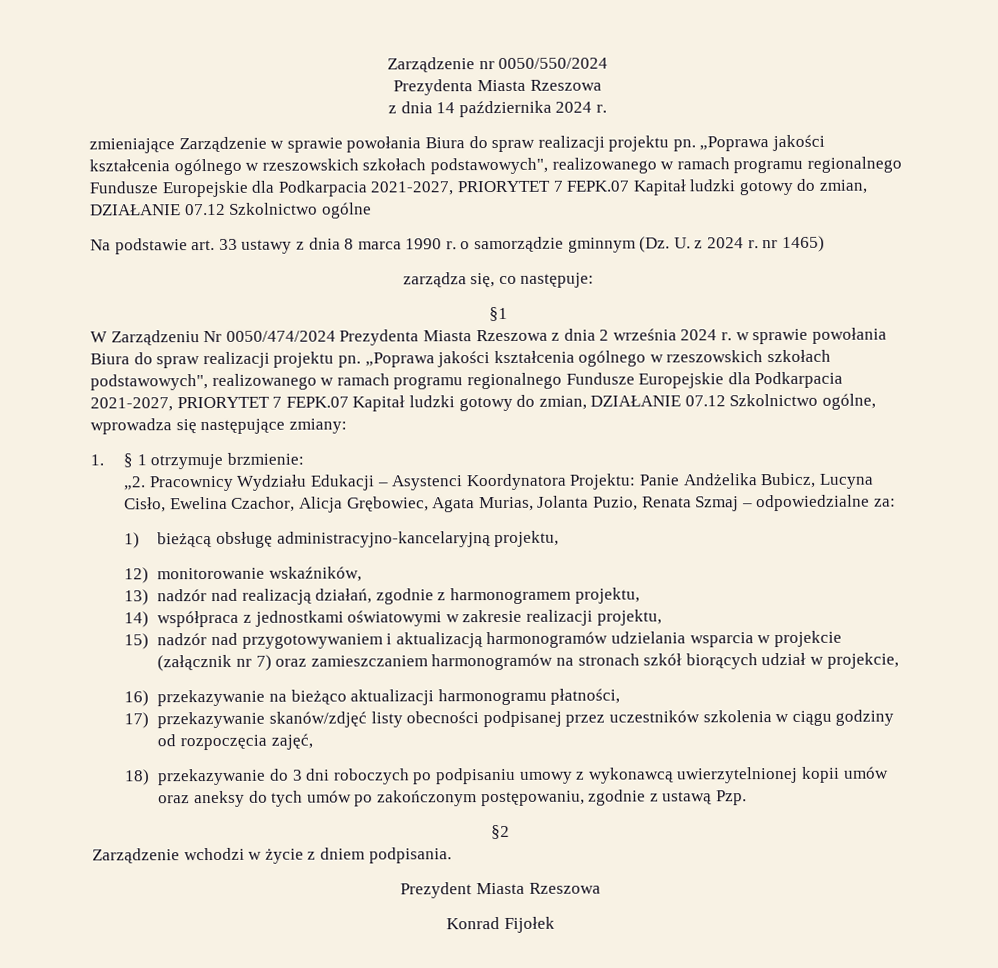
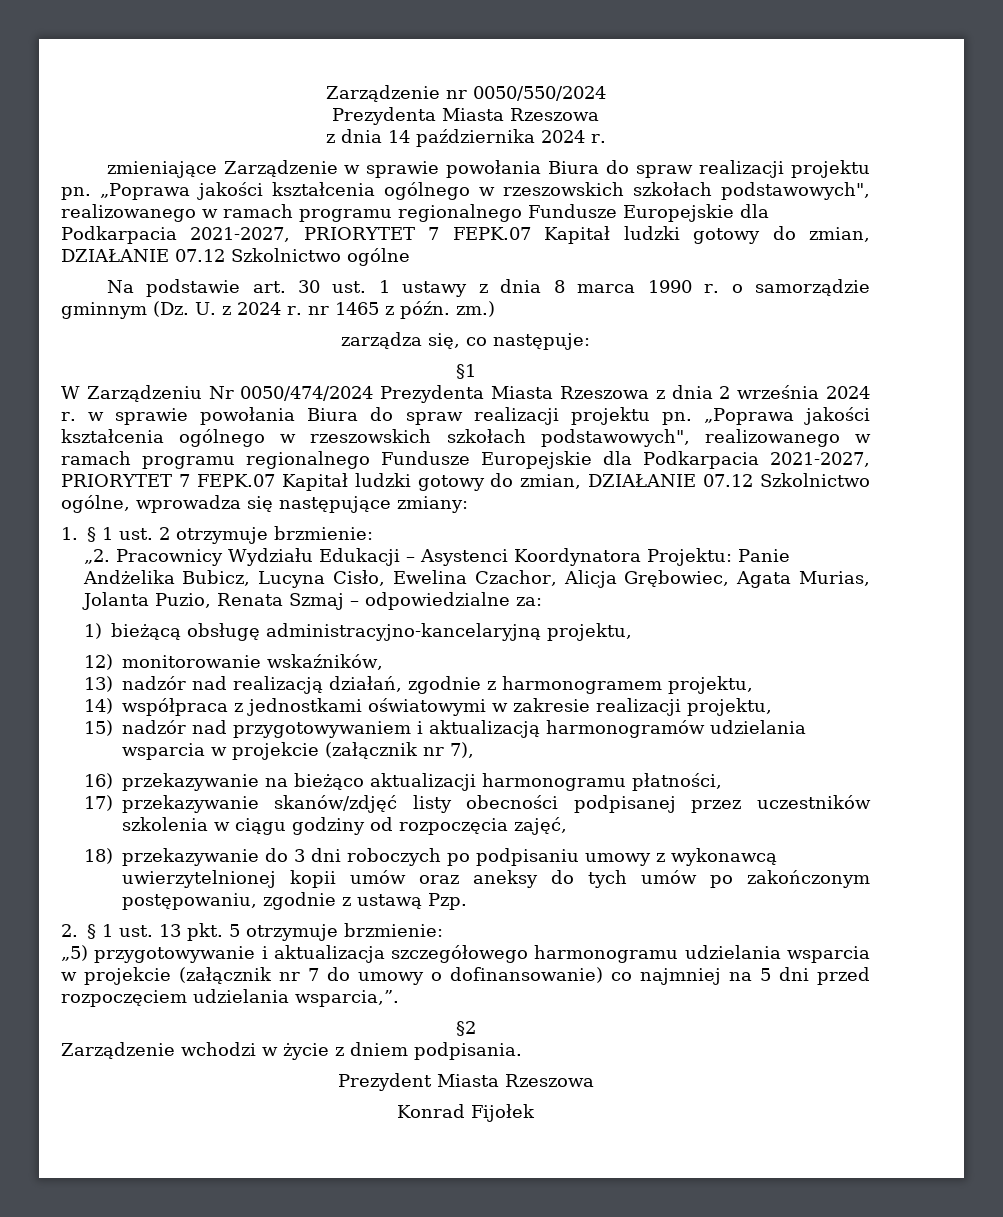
- Na podstawie art. 33 ustawy z dnia 8 marca 1990 r. o samorządzie gminnym (Dz. U. z 2024 r. nr 1465)
+ Na podstawie art. 30 ust. 1 ustawy z dnia 8 marca 1990 r. o samorządzie gminnym (Dz. U. z 2024 r. nr 1465 z późn. zm.)
- 1. § 1 otrzymuje brzmienie:
+ 1. § 1 ust. 2 otrzymuje brzmienie:
- 15) nadzór nad przygotowywaniem i aktualizacją harmonogramów udzielania wsparcia w projekcie (załącznik nr 7) oraz zamieszczaniem harmonogramów na stronach szkół biorących udział w projekcie,
+ 15) nadzór nad przygotowywaniem i aktualizacją harmonogramów udzielania wsparcia w projekcie (załącznik nr 7),
+ 2. § 1 ust. 13 pkt. 5 otrzymuje brzmienie:
+ „5) przygotowywanie i aktualizacja szczegółowego harmonogramu udzielania wsparcia w projekcie (załącznik nr 7 do umowy o dofinansowanie) co najmniej na 5 dni przed rozpoczęciem udzielania wsparcia,”.

